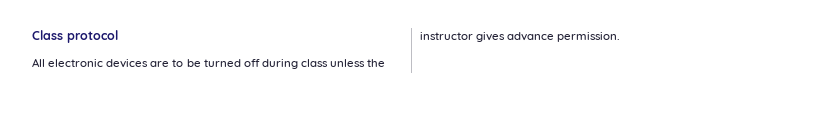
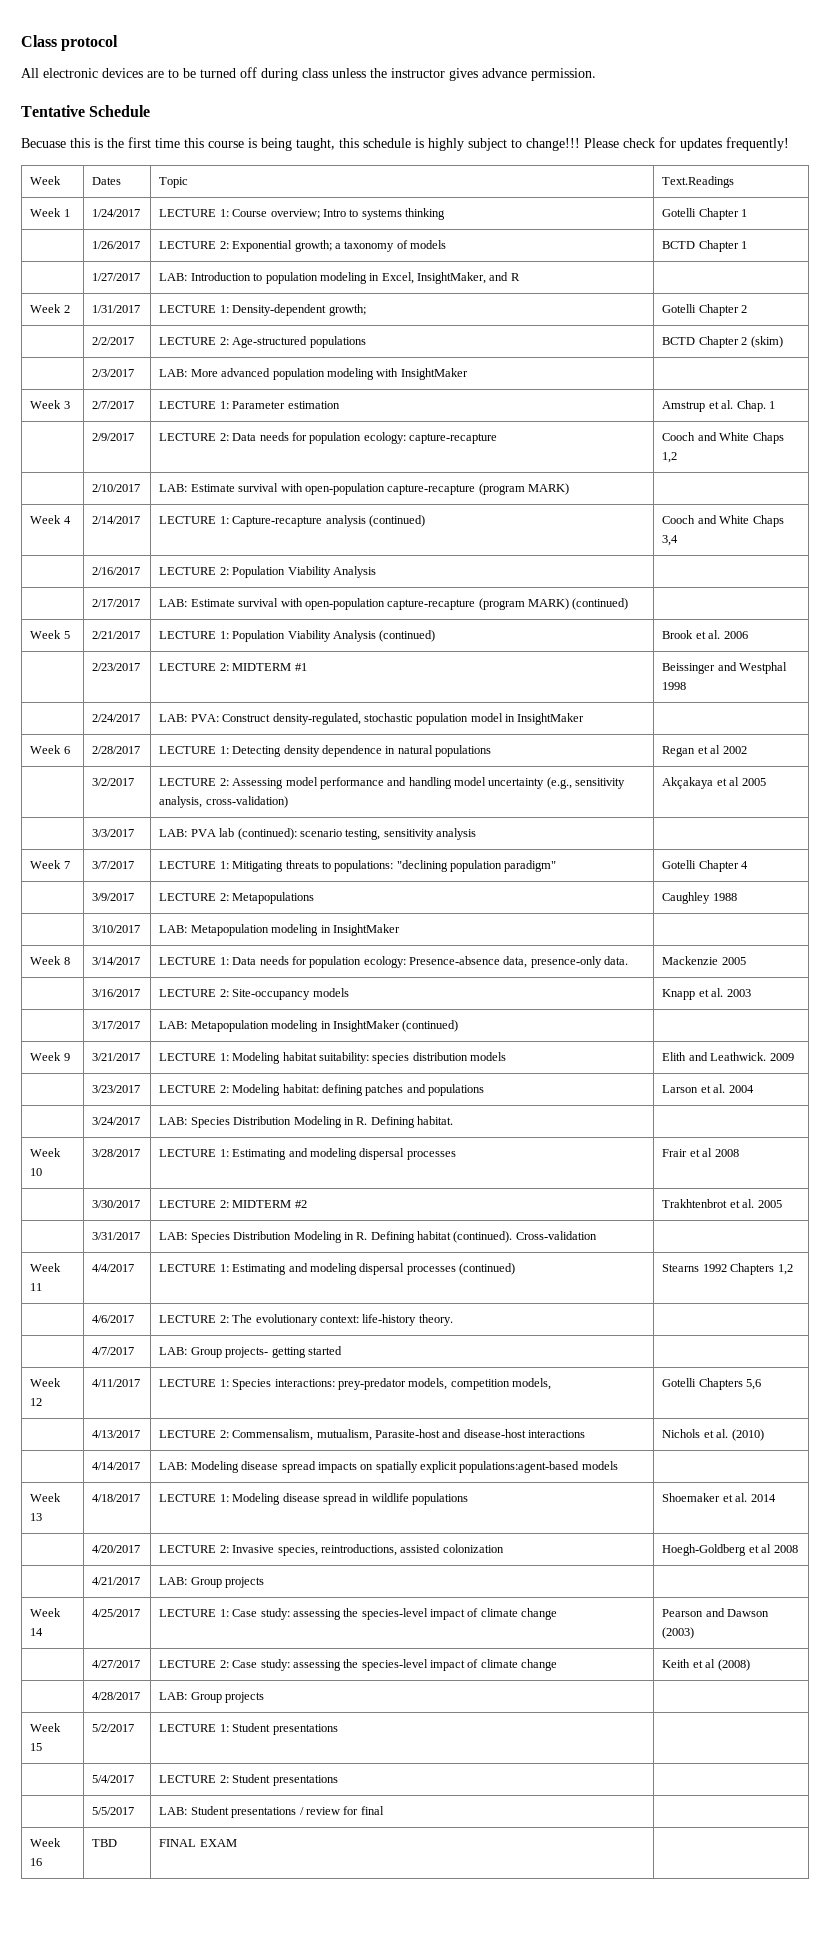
+ Tentative Schedule
+ Becuase this is the first time this course is being taught, this schedule is highly subject to change!!! Please check for updates frequently!
+ Week | Dates | Topic | Text.Readings
+ Week 1 | 1/24/2017 | LECTURE 1: Course overview; Intro to systems thinking | Gotelli Chapter 1
+ | 1/26/2017 | LECTURE 2: Exponential growth; a taxonomy of models | BCTD Chapter 1
+ | 1/27/2017 | LAB: Introduction to population modeling in Excel, InsightMaker, and R |
+ Week 2 | 1/31/2017 | LECTURE 1: Density-dependent growth; | Gotelli Chapter 2
+ | 2/2/2017 | LECTURE 2: Age-structured populations | BCTD Chapter 2 (skim)
+ | 2/3/2017 | LAB: More advanced population modeling with InsightMaker |
+ Week 3 | 2/7/2017 | LECTURE 1: Parameter estimation | Amstrup et al. Chap. 1
+ | 2/9/2017 | LECTURE 2: Data needs for population ecology: capture-recapture | Cooch and White Chaps 1,2
+ | 2/10/2017 | LAB: Estimate survival with open-population capture-recapture (program MARK) |
+ Week 4 | 2/14/2017 | LECTURE 1: Capture-recapture analysis (continued) | Cooch and White Chaps 3,4
+ | 2/16/2017 | LECTURE 2: Population Viability Analysis |
+ | 2/17/2017 | LAB: Estimate survival with open-population capture-recapture (program MARK) (continued) |
+ Week 5 | 2/21/2017 | LECTURE 1: Population Viability Analysis (continued) | Brook et al. 2006
+ | 2/23/2017 | LECTURE 2: MIDTERM #1 | Beissinger and Westphal 1998
+ | 2/24/2017 | LAB: PVA: Construct density-regulated, stochastic population model in InsightMaker |
+ Week 6 | 2/28/2017 | LECTURE 1: Detecting density dependence in natural populations | Regan et al 2002
+ | 3/2/2017 | LECTURE 2: Assessing model performance and handling model uncertainty (e.g., sensitivity analysis, cross-validation) | Akçakaya et al 2005
+ | 3/3/2017 | LAB: PVA lab (continued): scenario testing, sensitivity analysis |
+ Week 7 | 3/7/2017 | LECTURE 1: Mitigating threats to populations: "declining population paradigm" | Gotelli Chapter 4
+ | 3/9/2017 | LECTURE 2: Metapopulations | Caughley 1988
+ | 3/10/2017 | LAB: Metapopulation modeling in InsightMaker |
+ Week 8 | 3/14/2017 | LECTURE 1: Data needs for population ecology: Presence-absence data, presence-only data. | Mackenzie 2005
+ | 3/16/2017 | LECTURE 2: Site-occupancy models | Knapp et al. 2003
+ | 3/17/2017 | LAB: Metapopulation modeling in InsightMaker (continued) |
+ Week 9 | 3/21/2017 | LECTURE 1: Modeling habitat suitability: species distribution models | Elith and Leathwick. 2009
+ | 3/23/2017 | LECTURE 2: Modeling habitat: defining patches and populations | Larson et al. 2004
+ | 3/24/2017 | LAB: Species Distribution Modeling in R. Defining habitat. |
+ Week 10 | 3/28/2017 | LECTURE 1: Estimating and modeling dispersal processes | Frair et al 2008
+ | 3/30/2017 | LECTURE 2: MIDTERM #2 | Trakhtenbrot et al. 2005
+ | 3/31/2017 | LAB: Species Distribution Modeling in R. Defining habitat (continued). Cross-validation |
+ Week 11 | 4/4/2017 | LECTURE 1: Estimating and modeling dispersal processes (continued) | Stearns 1992 Chapters 1,2
+ | 4/6/2017 | LECTURE 2: The evolutionary context: life-history theory. |
+ | 4/7/2017 | LAB: Group projects- getting started |
+ Week 12 | 4/11/2017 | LECTURE 1: Species interactions: prey-predator models, competition models, | Gotelli Chapters 5,6
+ | 4/13/2017 | LECTURE 2: Commensalism, mutualism, Parasite-host and disease-host interactions | Nichols et al. (2010)
+ | 4/14/2017 | LAB: Modeling disease spread impacts on spatially explicit populations:agent-based models |
+ Week 13 | 4/18/2017 | LECTURE 1: Modeling disease spread in wildlife populations | Shoemaker et al. 2014
+ | 4/20/2017 | LECTURE 2: Invasive species, reintroductions, assisted colonization | Hoegh-Goldberg et al 2008
+ | 4/21/2017 | LAB: Group projects |
+ Week 14 | 4/25/2017 | LECTURE 1: Case study: assessing the species-level impact of climate change | Pearson and Dawson (2003)
+ | 4/27/2017 | LECTURE 2: Case study: assessing the species-level impact of climate change | Keith et al (2008)
+ | 4/28/2017 | LAB: Group projects |
+ Week 15 | 5/2/2017 | LECTURE 1: Student presentations |
+ | 5/4/2017 | LECTURE 2: Student presentations |
+ | 5/5/2017 | LAB: Student presentations / review for final |
+ Week 16 | TBD | FINAL EXAM |

